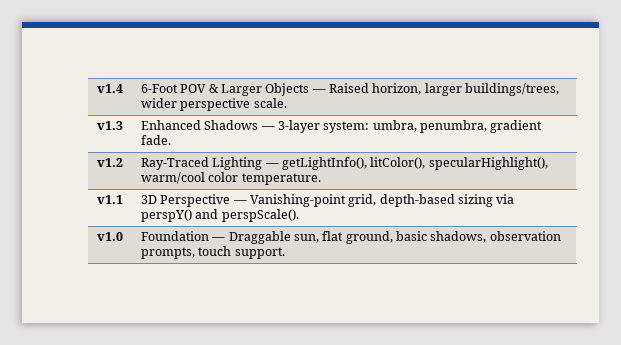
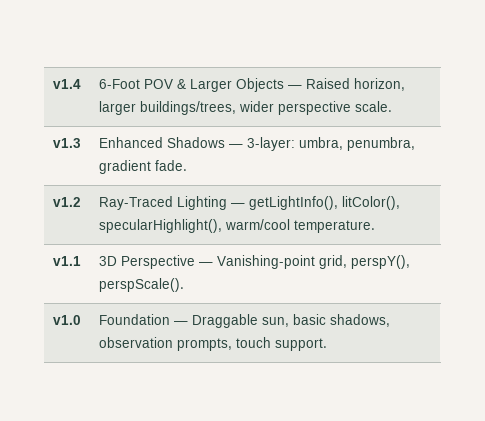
- v1.3 | Enhanced Shadows — 3-layer system: umbra, penumbra, gradient fade.
+ v1.3 | Enhanced Shadows — 3-layer: umbra, penumbra, gradient fade.
- v1.2 | Ray-Traced Lighting — getLightInfo(), litColor(), specularHighlight(), warm/cool color temperature.
+ v1.2 | Ray-Traced Lighting — getLightInfo(), litColor(), specularHighlight(), warm/cool temperature.
- v1.1 | 3D Perspective — Vanishing-point grid, depth-based sizing via perspY() and perspScale().
+ v1.1 | 3D Perspective — Vanishing-point grid, perspY(), perspScale().
- v1.0 | Foundation — Draggable sun, flat ground, basic shadows, observation prompts, touch support.
+ v1.0 | Foundation — Draggable sun, basic shadows, observation prompts, touch support.

